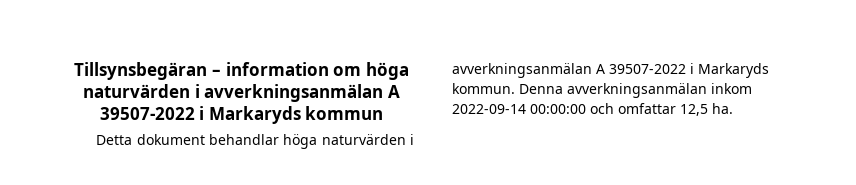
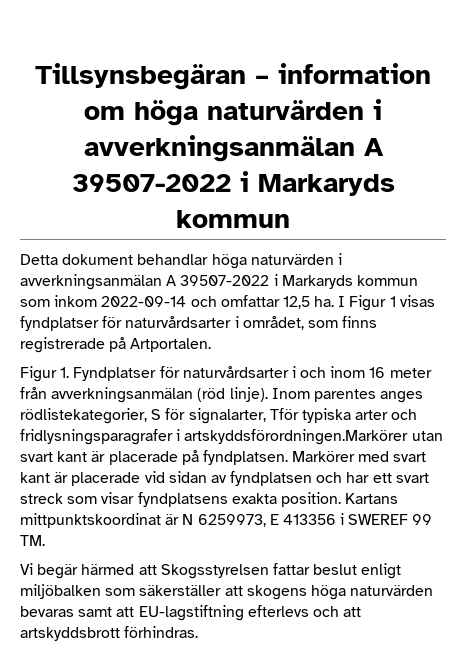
- Detta dokument behandlar höga naturvärden i avverkningsanmälan A 39507-2022 i Markaryds kommun. Denna avverkningsanmälan inkom 2022-09-14 00:00:00 och omfattar 12,5 ha.
+ Detta dokument behandlar höga naturvärden i avverkningsanmälan A 39507-2022 i Markaryds kommun som inkom 2022-09-14 och omfattar 12,5 ha.
+ I Figur 1 visas fyndplatser för naturvårdsarter i området, som finns registrerade på Artportalen.
+ Figur 1. Fyndplatser för naturvårdsarter i och inom 16 meter från avverkningsanmälan (röd linje). Inom parentes anges rödlistekategorier, S för signalarter, Tför typiska arter och fridlysningsparagrafer i artskyddsförordningen.Markörer utan svart kant är placerade på fyndplatsen. Markörer med svart kant är placerade vid sidan av fyndplatsen och har ett svart streck som visar fyndplatsens exakta position. Kartans mittpunktskoordinat är N 6259973, E 413356 i SWEREF 99 TM.
+ Vi begär härmed att Skogsstyrelsen fattar beslut enligt miljöbalken som säkerställer att skogens höga naturvärden bevaras samt att EU-lagstiftning efterlevs och att artskyddsbrott förhindras.

